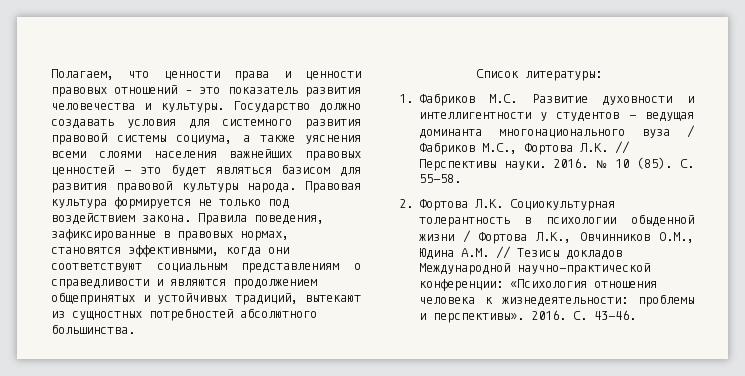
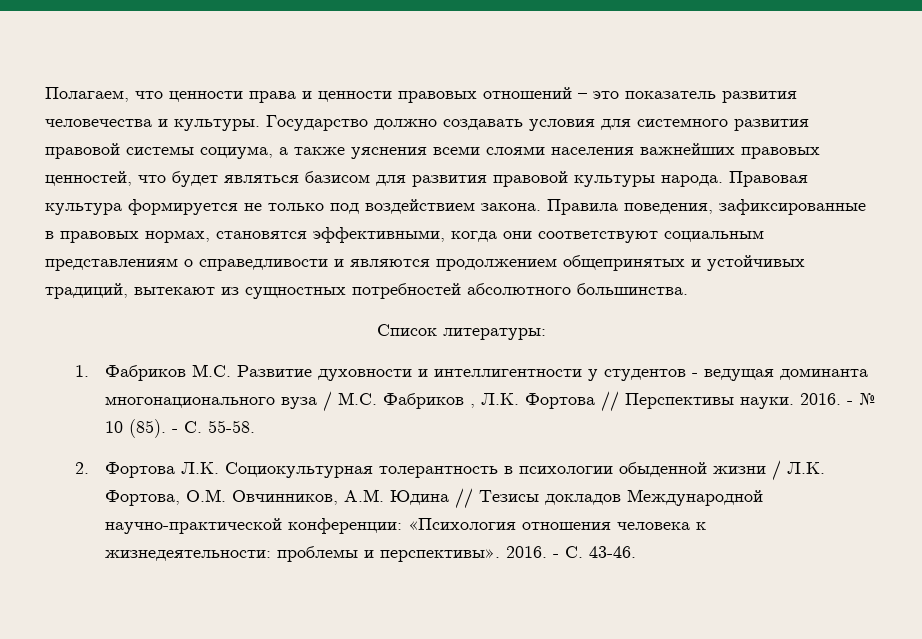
- Государство должно создавать условия для системного развития правовой системы социума, а также уяснения всеми слоями населения важнейших правовых ценностей - это будет являться базисом для развития правовой культуры народа.
+ Государство должно создавать условия для системного развития правовой системы социума, а также уяснения всеми слоями населения важнейших правовых ценностей, что будет являться базисом для развития правовой культуры народа.
- 1. Фабриков М.С. Развитие духовности и интеллигентности у студентов - ведущая доминанта многонационального вуза / Фабриков М.С., Фортова Л.К. // Перспективы науки.
+ 1. Фабриков М.С. Развитие духовности и интеллигентности у студентов - ведущая доминанта многонационального вуза / М.С. Фабриков , Л.К. Фортова // Перспективы науки.
- № 10 (85).
+ - № 10 (85).
- С. 55-58.
+ - С. 55-58.
- 2. Фортова Л.К. Социокультурная толерантность в психологии обыденной жизни / Фортова Л.К., Овчинников О.М., Юдина А.М. // Тезисы докладов Международной научно-практической конференции: «Психология отношения человека к жизнедеятельности: проблемы и перспективы».
+ 2. Фортова Л.К. Социокультурная толерантность в психологии обыденной жизни / Л.К. Фортова, О.М. Овчинников, А.М. Юдина // Тезисы докладов Международной научно-практической конференции: «Психология отношения человека к жизнедеятельности: проблемы и перспективы».
- С. 43-46.
+ - С. 43-46.

